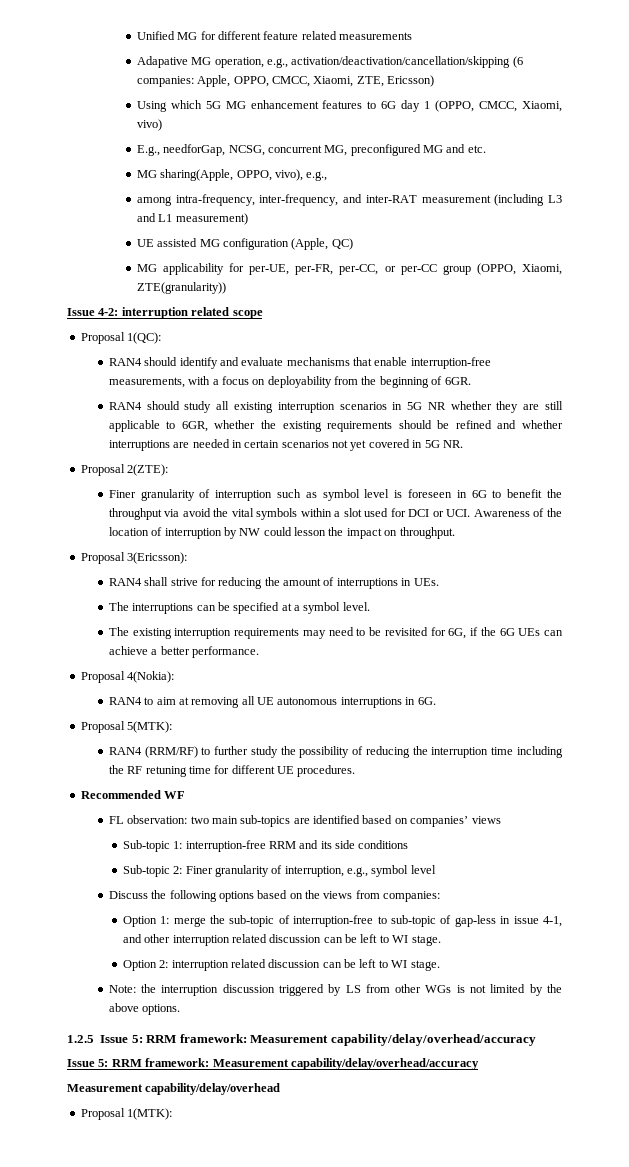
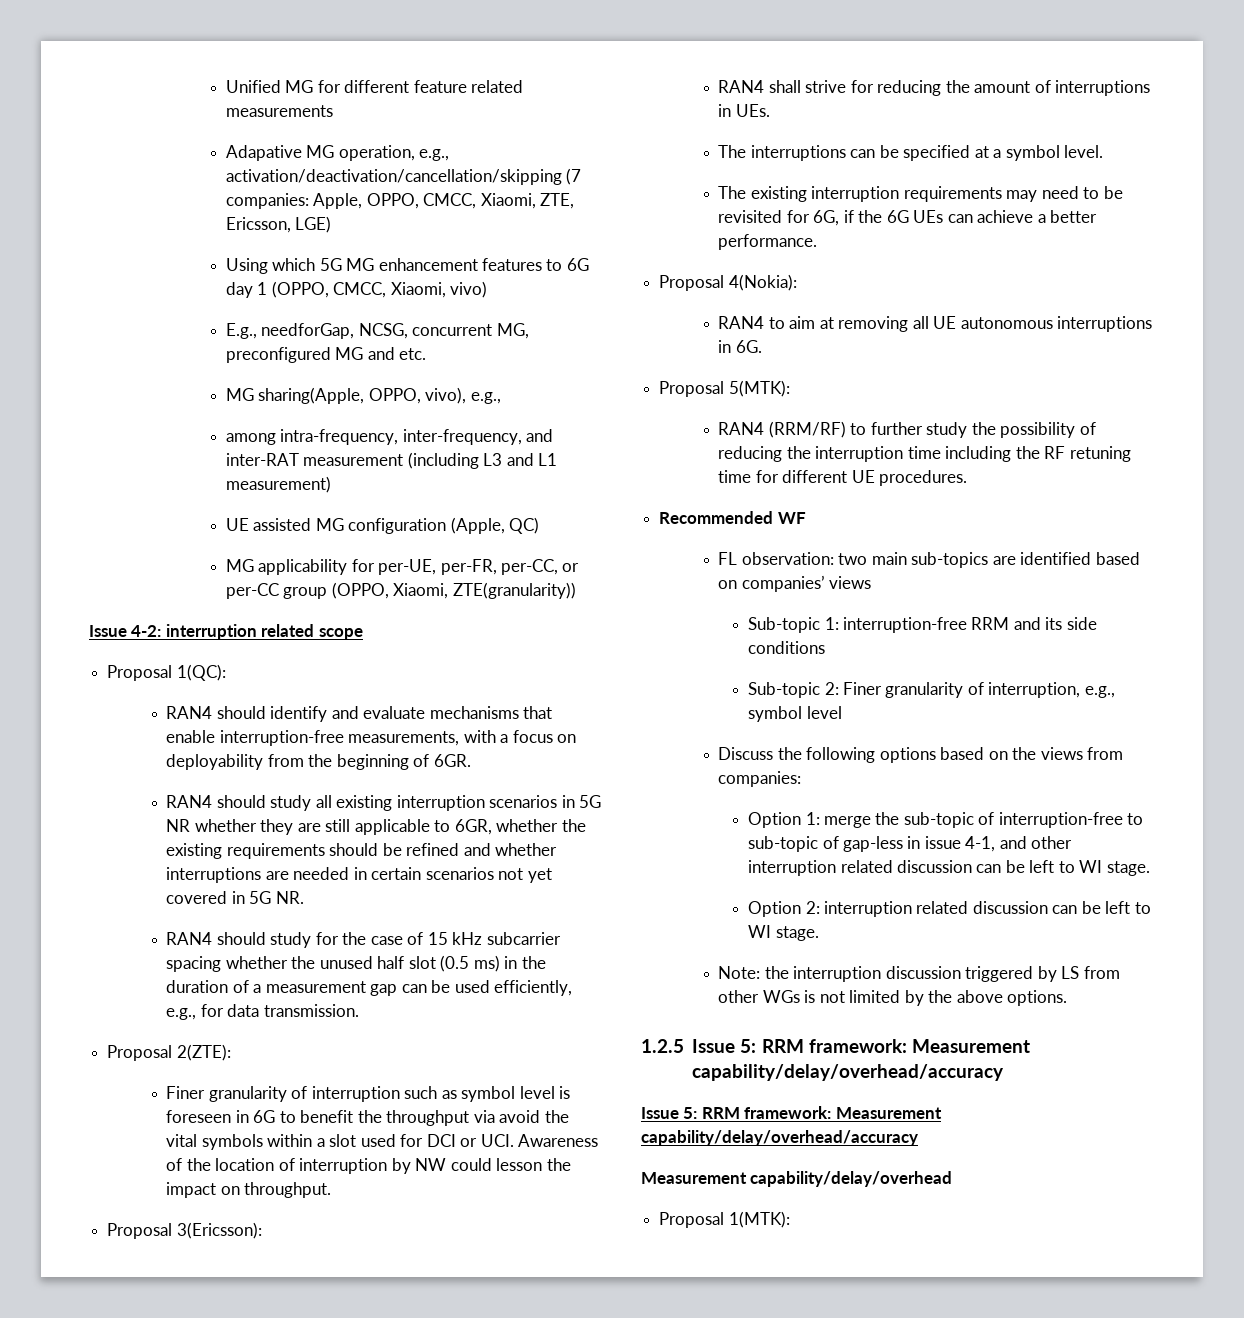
- Adapative MG operation, e.g., activation/deactivation/cancellation/skipping (6 companies: Apple, OPPO, CMCC, Xiaomi, ZTE, Ericsson)
+ Adapative MG operation, e.g., activation/deactivation/cancellation/skipping (7 companies: Apple, OPPO, CMCC, Xiaomi, ZTE, Ericsson, LGE)
+ RAN4 should study for the case of 15 kHz subcarrier spacing whether the unused half slot (0.5 ms) in the duration of a measurement gap can be used efficiently, e.g., for data transmission.

